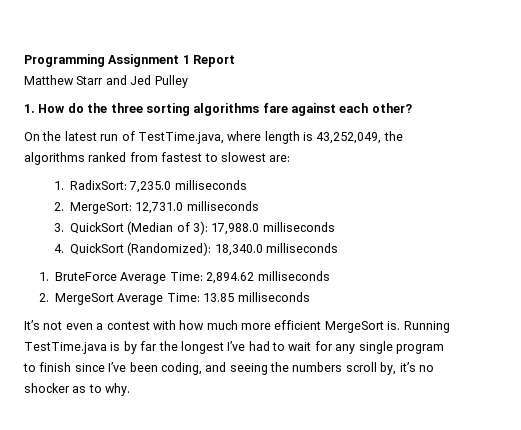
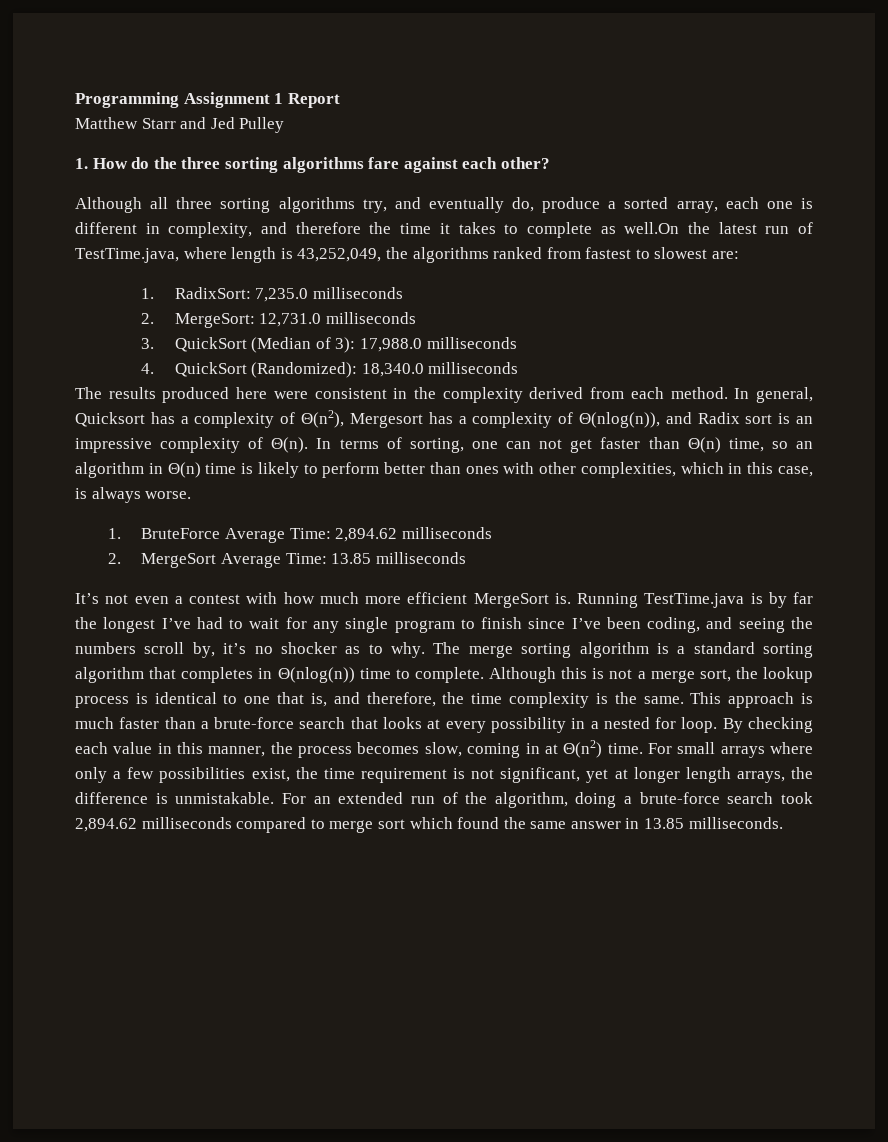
- On the latest run of TestTime.java, where length is 43,252,049, the algorithms ranked from fastest to slowest are:
+ Although all three sorting algorithms try, and eventually do, produce a sorted array, each one is different in complexity, and therefore the time it takes to complete as well.On the latest run of TestTime.java, where length is 43,252,049, the algorithms ranked from fastest to slowest are:
+ The results produced here were consistent in the complexity derived from each method. In general, Quicksort has a complexity of Θ(n2), Mergesort has a complexity of Θ(nlog(n)), and Radix sort is an impressive complexity of Θ(n). In terms of sorting, one can not get faster than Θ(n) time, so an algorithm in Θ(n) time is likely to perform better than ones with other complexities, which in this case, is always worse.
+ The merge sorting algorithm is a standard sorting algorithm that completes in Θ(nlog(n)) time to complete. Although this is not a merge sort, the lookup process is identical to one that is, and therefore, the time complexity is the same. This approach is much faster than a brute-force search that looks at every possibility in a nested for loop. By checking each value in this manner, the process becomes slow, coming in at Θ(n2) time. For small arrays where only a few possibilities exist, the time requirement is not significant, yet at longer length arrays, the difference is unmistakable. For an extended run of the algorithm, doing a brute-force search took 2,894.62 milliseconds compared to merge sort which found the same answer in 13.85 milliseconds.

